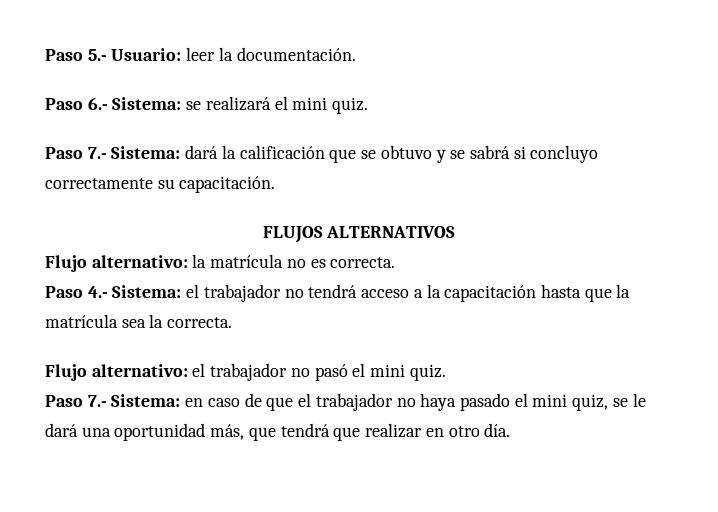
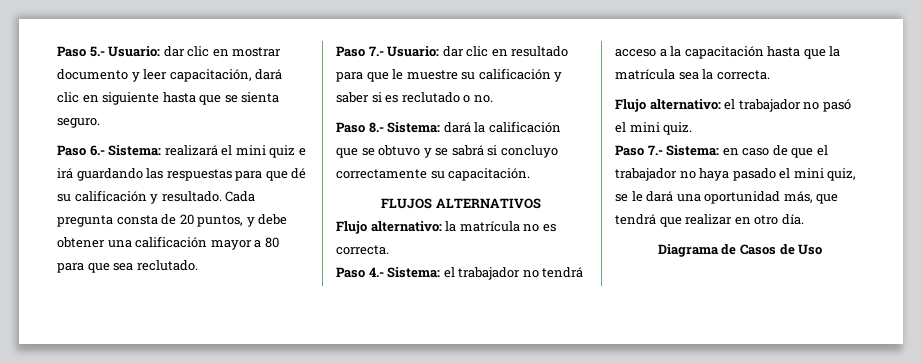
- Paso 5.- Usuario: leer la documentación.
+ Paso 5.- Usuario: dar clic en mostrar documento y leer capacitación, dará clic en siguiente hasta que se sienta seguro.
- Paso 6.- Sistema: se realizará el mini quiz.
- Paso 7.- Sistema: dará la calificación que se obtuvo y se sabrá si concluyo correctamente su capacitación.
+ Paso 6.- Sistema: realizará el mini quiz e irá guardando las respuestas para que dé su calificación y resultado. Cada pregunta consta de 20 puntos, y debe obtener una calificación mayor a 80 para que sea reclutado.
+ Paso 7.- Usuario: dar clic en resultado para que le muestre su calificación y saber si es reclutado o no.
+ Paso 8.- Sistema: dará la calificación que se obtuvo y se sabrá si concluyo correctamente su capacitación.
+ Diagrama de Casos de Uso

